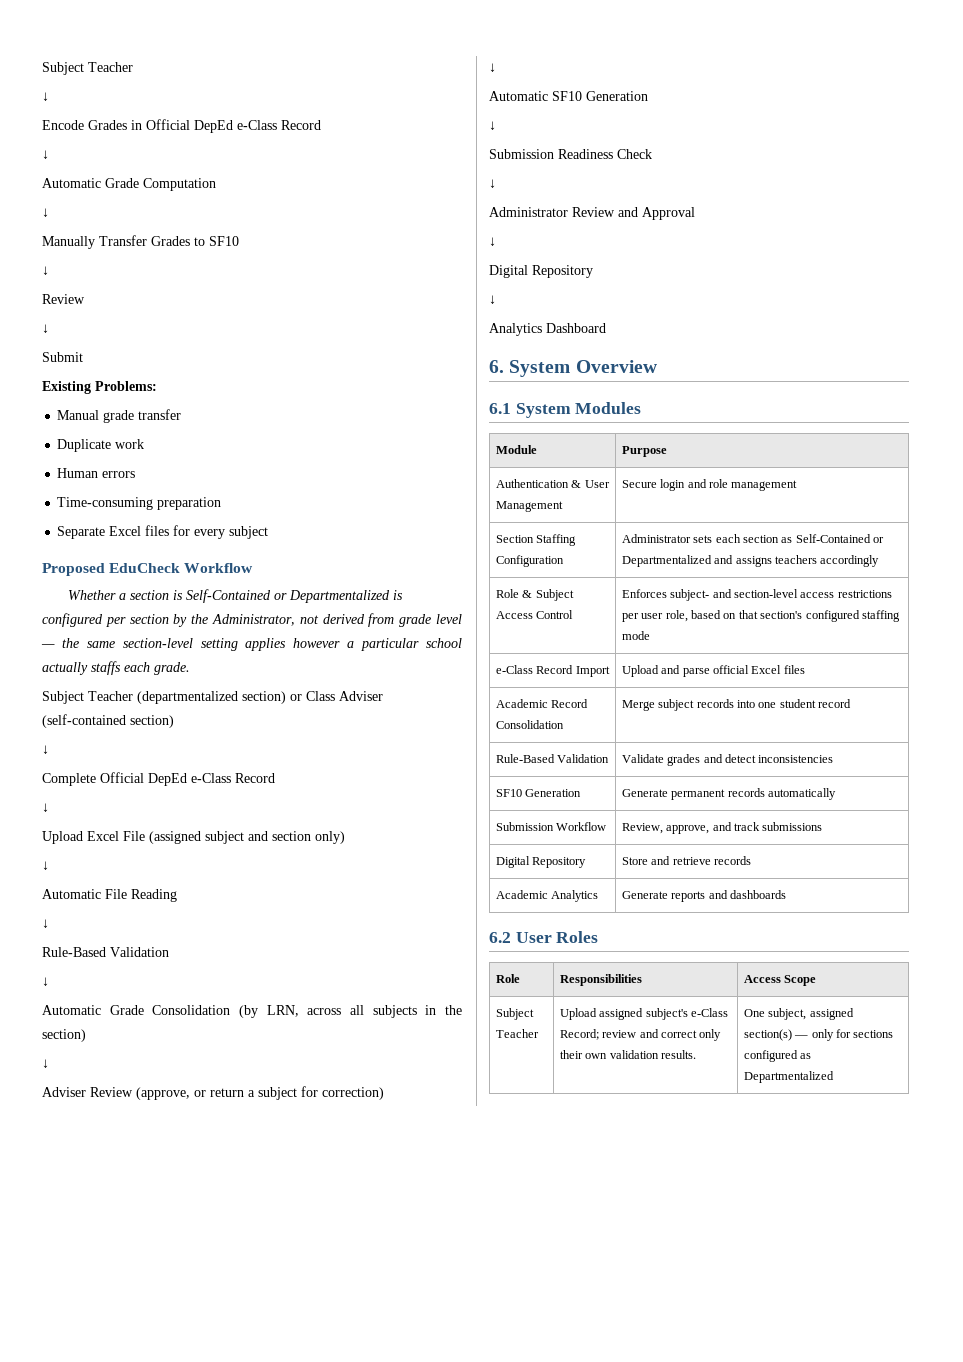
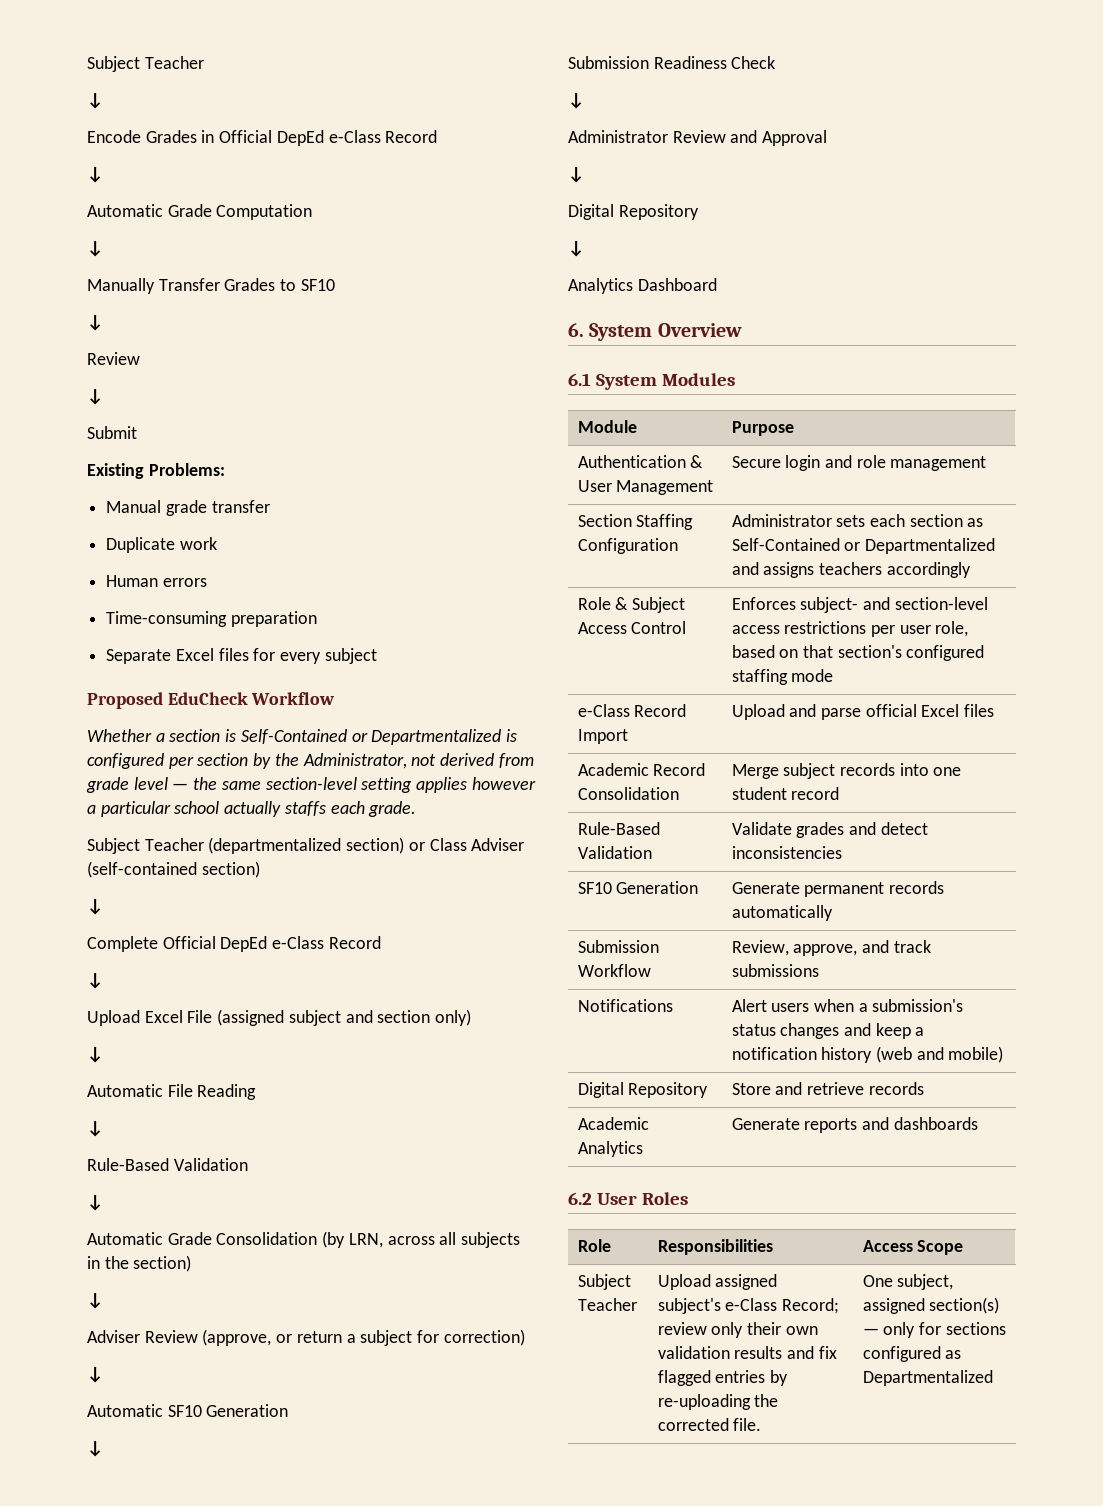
+ Notifications | Alert users when a submission's status changes and keep a notification history (web and mobile)
- Subject Teacher | Upload assigned subject's e-Class Record; review and correct only their own validation results. | One subject, assigned section(s) — only for sections configured as Departmentalized
+ Subject Teacher | Upload assigned subject's e-Class Record; review only their own validation results and fix flagged entries by re-uploading the corrected file. | One subject, assigned section(s) — only for sections configured as Departmentalized

